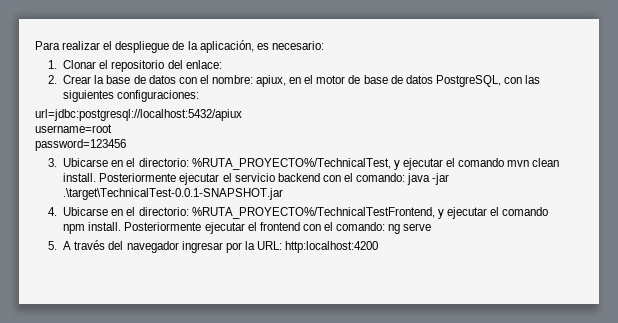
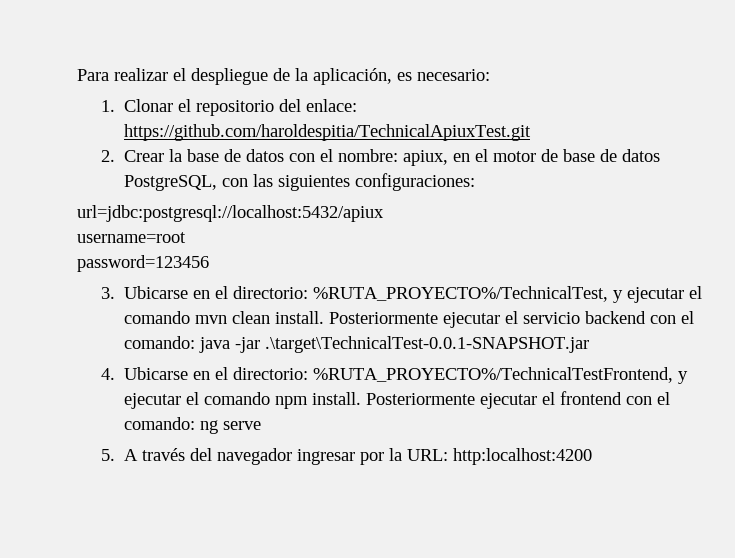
- 1. Clonar el repositorio del enlace:
+ 1. Clonar el repositorio del enlace: https://github.com/haroldespitia/TechnicalApiuxTest.git

